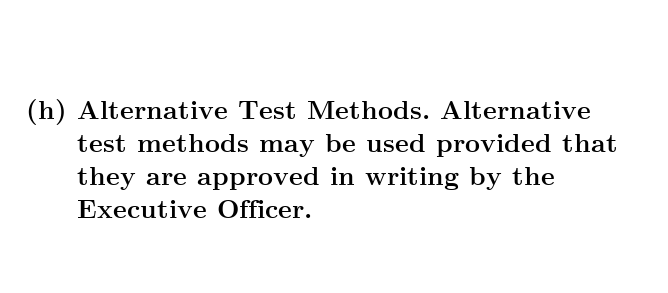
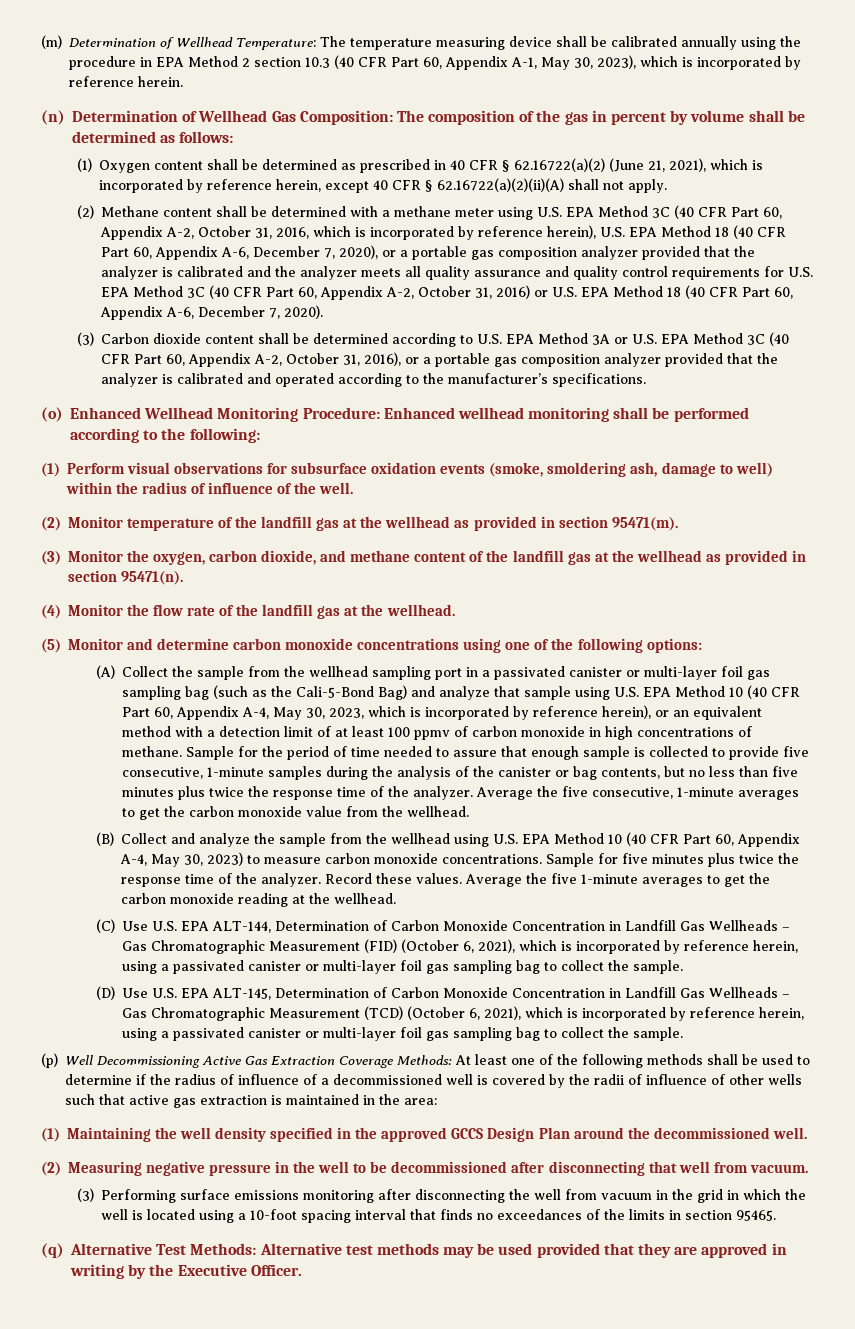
- (h) Alternative Test Methods. Alternative test methods may be used provided that they are approved in writing by the Executive Officer.
+ (m) Determination of Wellhead Temperature: The temperature measuring device shall be calibrated annually using the procedure in EPA Method 2 section 10.3 (40 CFR Part 60, Appendix A-1, May 30, 2023), which is incorporated by reference herein.
+ (n) Determination of Wellhead Gas Composition: The composition of the gas in percent by volume shall be determined as follows:
+ (1) Oxygen content shall be determined as prescribed in 40 CFR § 62.16722(a)(2) (June 21, 2021), which is incorporated by reference herein, except 40 CFR § 62.16722(a)(2)(ii)(A) shall not apply.
+ (2) Methane content shall be determined with a methane meter using U.S. EPA Method 3C (40 CFR Part 60, Appendix A-2, October 31, 2016, which is incorporated by reference herein), U.S. EPA Method 18 (40 CFR Part 60, Appendix A-6, December 7, 2020), or a portable gas composition analyzer provided that the analyzer is calibrated and the analyzer meets all quality assurance and quality control requirements for U.S. EPA Method 3C (40 CFR Part 60, Appendix A-2, October 31, 2016) or U.S. EPA Method 18 (40 CFR Part 60, Appendix A-6, December 7, 2020).
+ (3) Carbon dioxide content shall be determined according to U.S. EPA Method 3A or U.S. EPA Method 3C (40 CFR Part 60, Appendix A-2, October 31, 2016), or a portable gas composition analyzer provided that the analyzer is calibrated and operated according to the manufacturer’s specifications.
+ (o) Enhanced Wellhead Monitoring Procedure: Enhanced wellhead monitoring shall be performed according to the following:
+ (1) Perform visual observations for subsurface oxidation events (smoke, smoldering ash, damage to well) within the radius of influence of the well.
+ (2) Monitor temperature of the landfill gas at the wellhead as provided in section 95471(m).
+ (3) Monitor the oxygen, carbon dioxide, and methane content of the landfill gas at the wellhead as provided in section 95471(n).
+ (4) Monitor the flow rate of the landfill gas at the wellhead.
+ (5) Monitor and determine carbon monoxide concentrations using one of the following options:
+ (A) Collect the sample from the wellhead sampling port in a passivated canister or multi-layer foil gas sampling bag (such as the Cali-5-Bond Bag) and analyze that sample using U.S. EPA Method 10 (40 CFR Part 60, Appendix A-4, May 30, 2023, which is incorporated by reference herein), or an equivalent method with a detection limit of at least 100 ppmv of carbon monoxide in high concentrations of methane. Sample for the period of time needed to assure that enough sample is collected to provide five consecutive, 1-minute samples during the analysis of the canister or bag contents, but no less than five minutes plus twice the response time of the analyzer. Average the five consecutive, 1-minute averages to get the carbon monoxide value from the wellhead.
+ (B) Collect and analyze the sample from the wellhead using U.S. EPA Method 10 (40 CFR Part 60, Appendix A-4, May 30, 2023) to measure carbon monoxide concentrations. Sample for five minutes plus twice the response time of the analyzer. Record these values. Average the five 1-minute averages to get the carbon monoxide reading at the wellhead.
+ (C) Use U.S. EPA ALT-144, Determination of Carbon Monoxide Concentration in Landfill Gas Wellheads – Gas Chromatographic Measurement (FID) (October 6, 2021), which is incorporated by reference herein, using a passivated canister or multi-layer foil gas sampling bag to collect the sample.
+ (D) Use U.S. EPA ALT-145, Determination of Carbon Monoxide Concentration in Landfill Gas Wellheads – Gas Chromatographic Measurement (TCD) (October 6, 2021), which is incorporated by reference herein, using a passivated canister or multi-layer foil gas sampling bag to collect the sample.
+ (p) Well Decommissioning Active Gas Extraction Coverage Methods: At least one of the following methods shall be used to determine if the radius of influence of a decommissioned well is covered by the radii of influence of other wells such that active gas extraction is maintained in the area:
+ (1) Maintaining the well density specified in the approved GCCS Design Plan around the decommissioned well.
+ (2) Measuring negative pressure in the well to be decommissioned after disconnecting that well from vacuum.
+ (3) Performing surface emissions monitoring after disconnecting the well from vacuum in the grid in which the well is located using a 10-foot spacing interval that finds no exceedances of the limits in section 95465.
+ (q) Alternative Test Methods: Alternative test methods may be used provided that they are approved in writing by the Executive Officer.

